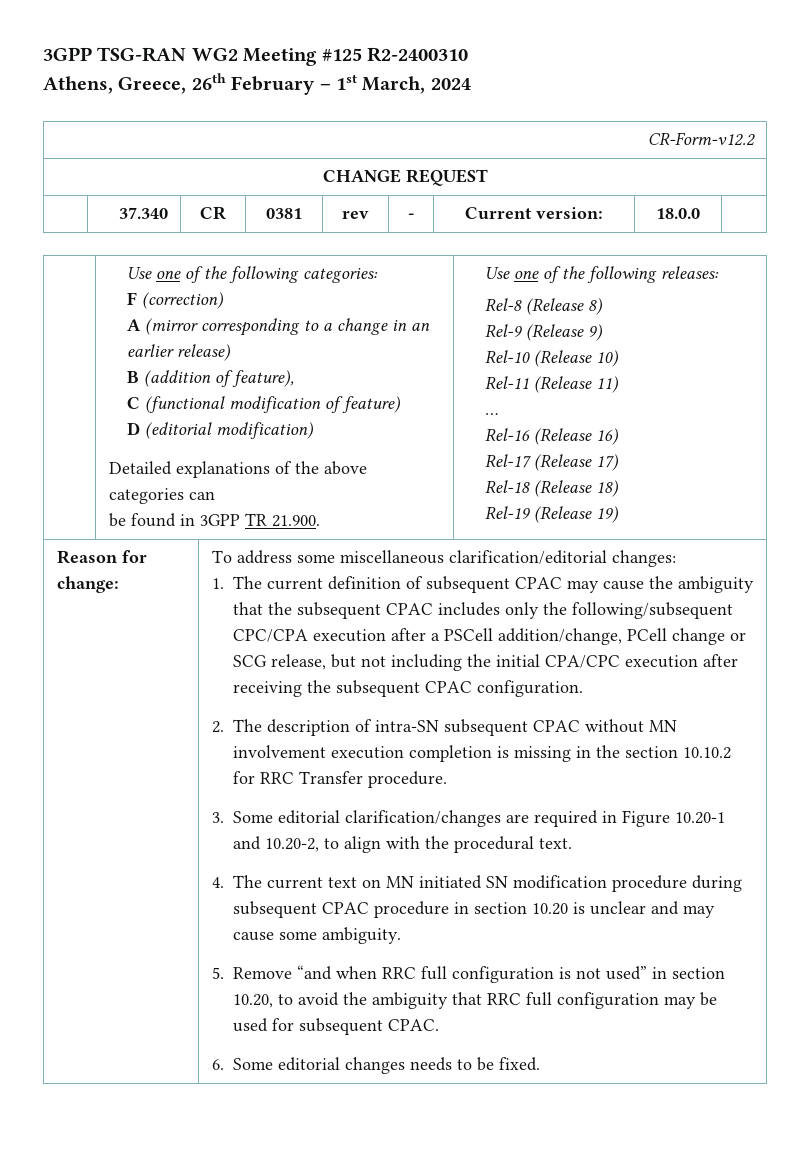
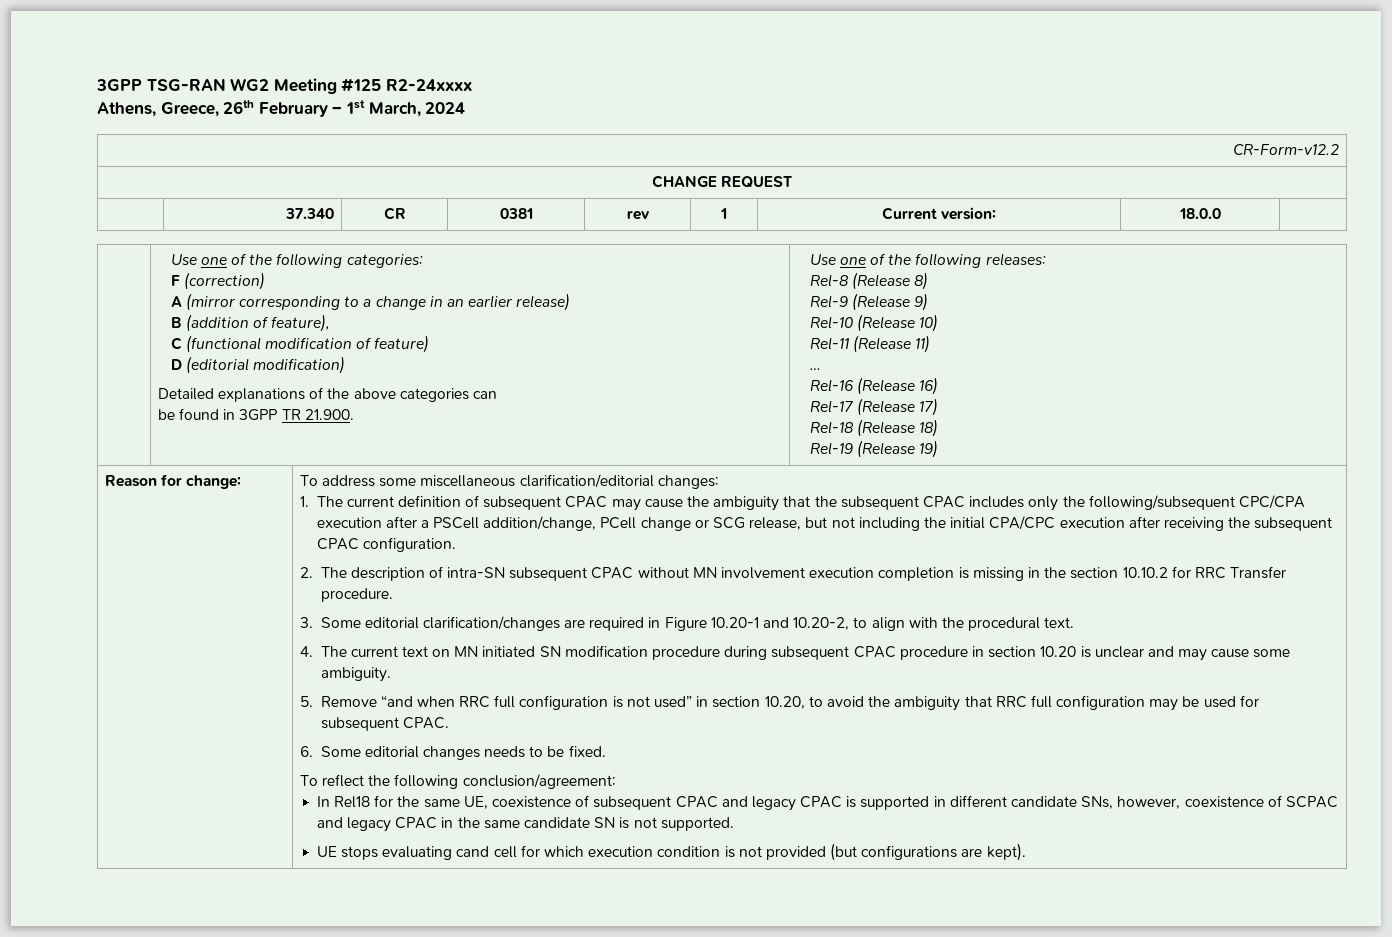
- 3GPP TSG-RAN WG2 Meeting #125 R2-2400310
+ 3GPP TSG-RAN WG2 Meeting #125 R2-24xxxx
- | 37.340 | CR | 0381 | rev | - | Current version: | 18.0.0 |
+ | 37.340 | CR | 0381 | rev | 1 | Current version: | 18.0.0 |
+ To reflect the following conclusion/agreement:
+ In Rel18 for the same UE, coexistence of subsequent CPAC and legacy CPAC is supported in different candidate SNs, however, coexistence of SCPAC and legacy CPAC in the same candidate SN is not supported.
+ UE stops evaluating cand cell for which execution condition is not provided (but configurations are kept).

